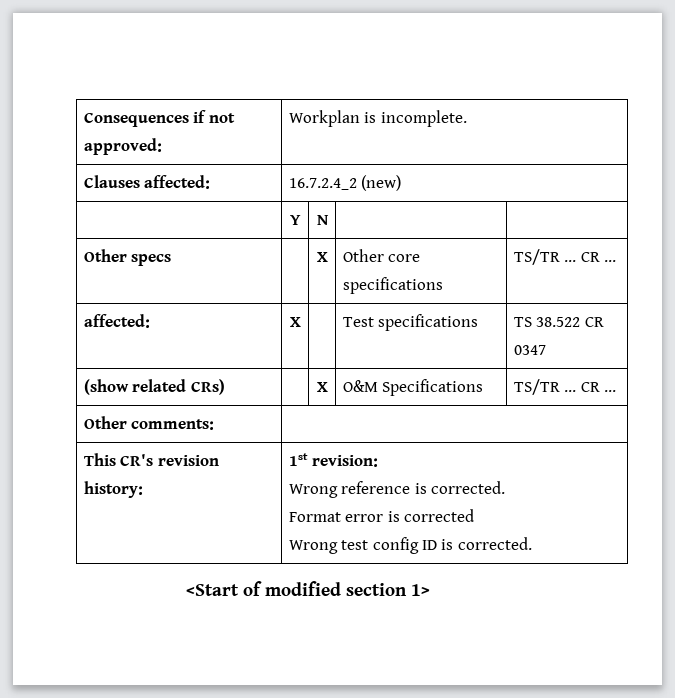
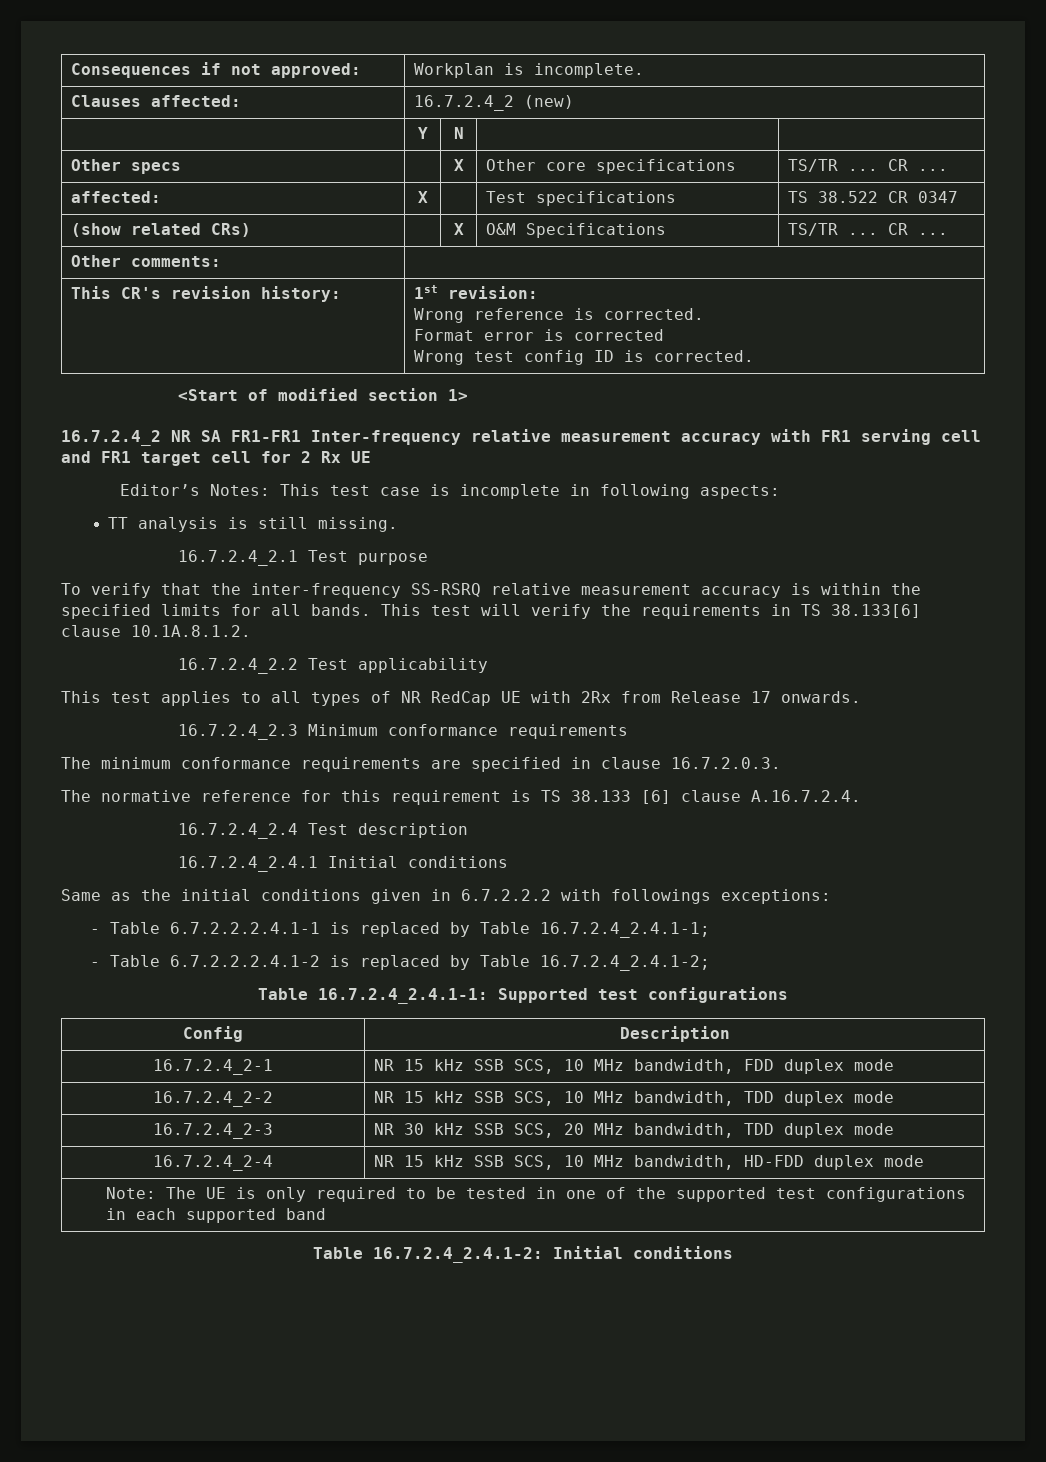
+ 16.7.2.4_2 NR SA FR1-FR1 Inter-frequency relative measurement accuracy with FR1 serving cell and FR1 target cell for 2 Rx UE
+ Editor’s Notes: This test case is incomplete in following aspects:
+ TT analysis is still missing.
+ 16.7.2.4_2.1 Test purpose
+ To verify that the inter-frequency SS-RSRQ relative measurement accuracy is within the specified limits for all bands. This test will verify the requirements in TS 38.133[6] clause 10.1A.8.1.2.
+ 16.7.2.4_2.2 Test applicability
+ This test applies to all types of NR RedCap UE with 2Rx from Release 17 onwards.
+ 16.7.2.4_2.3 Minimum conformance requirements
+ The minimum conformance requirements are specified in clause 16.7.2.0.3.
+ The normative reference for this requirement is TS 38.133 [6] clause A.16.7.2.4.
+ 16.7.2.4_2.4 Test description
+ 16.7.2.4_2.4.1 Initial conditions
+ Same as the initial conditions given in 6.7.2.2.2 with followings exceptions:
+ - Table 6.7.2.2.2.4.1-1 is replaced by Table 16.7.2.4_2.4.1-1;
+ - Table 6.7.2.2.2.4.1-2 is replaced by Table 16.7.2.4_2.4.1-2;
+ Table 16.7.2.4_2.4.1-1: Supported test configurations
+ Config | Description
+ 16.7.2.4_2-1 | NR 15 kHz SSB SCS, 10 MHz bandwidth, FDD duplex mode
+ 16.7.2.4_2-2 | NR 15 kHz SSB SCS, 10 MHz bandwidth, TDD duplex mode
+ 16.7.2.4_2-3 | NR 30 kHz SSB SCS, 20 MHz bandwidth, TDD duplex mode
+ 16.7.2.4_2-4 | NR 15 kHz SSB SCS, 10 MHz bandwidth, HD-FDD duplex mode
+ Note: The UE is only required to be tested in one of the supported test configurations in each supported band
+ Table 16.7.2.4_2.4.1-2: Initial conditions

